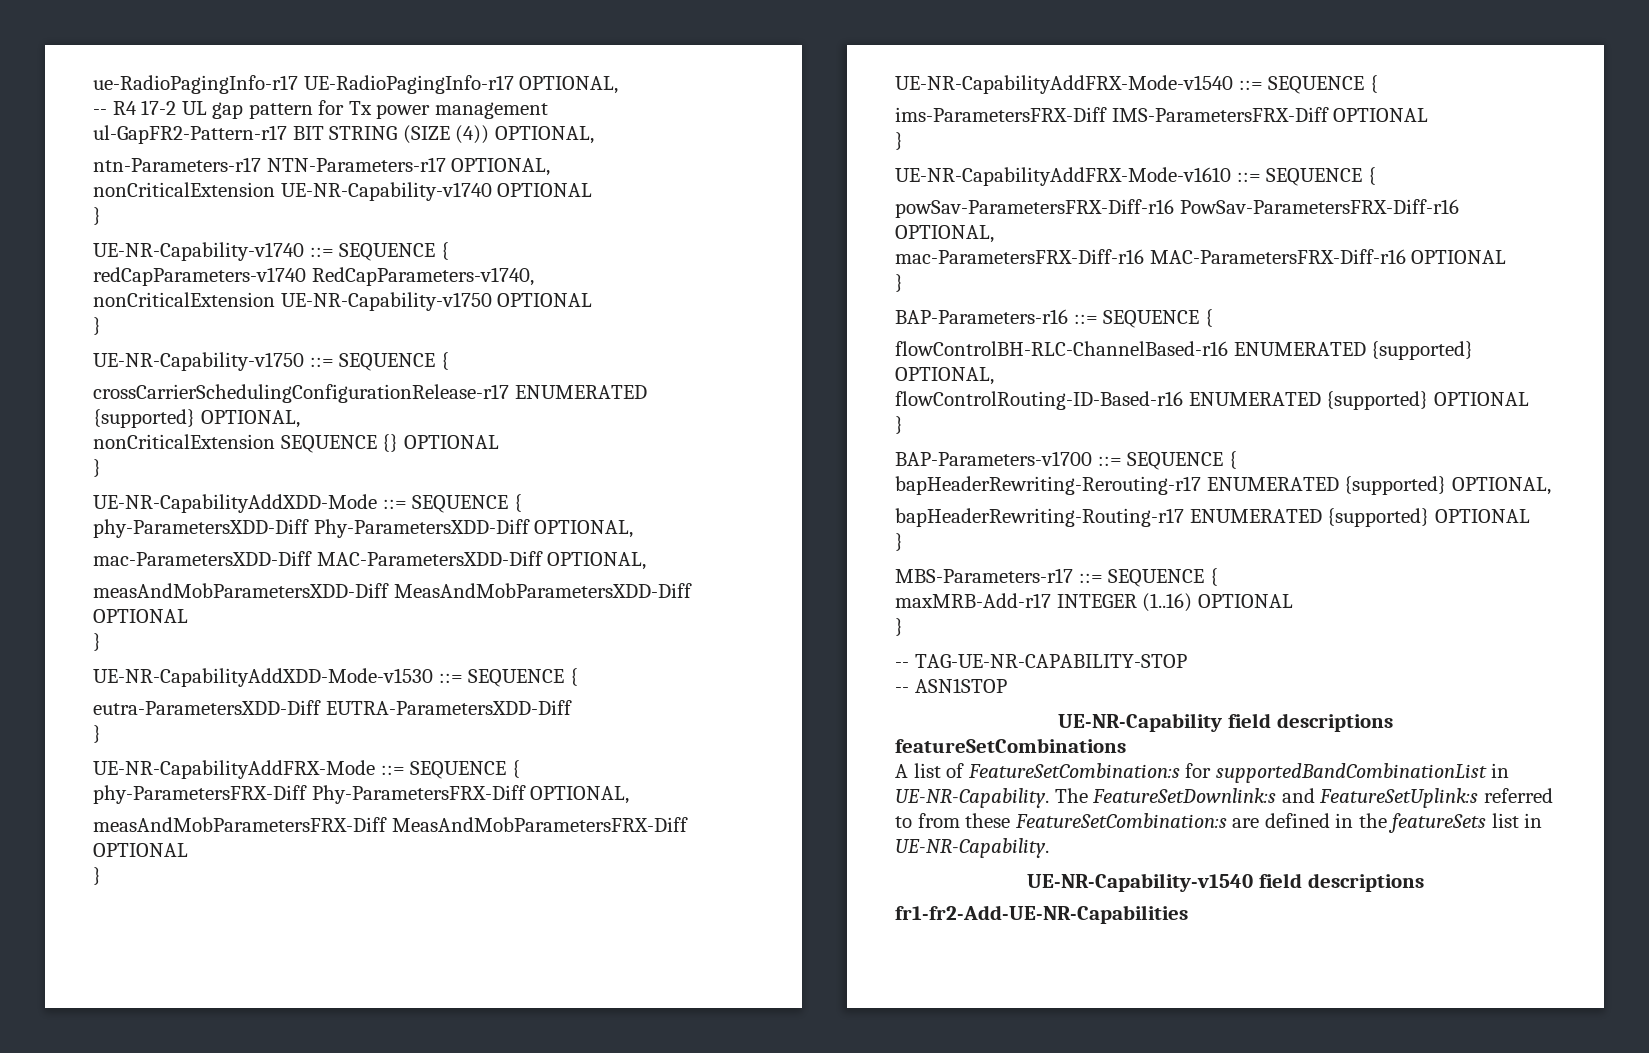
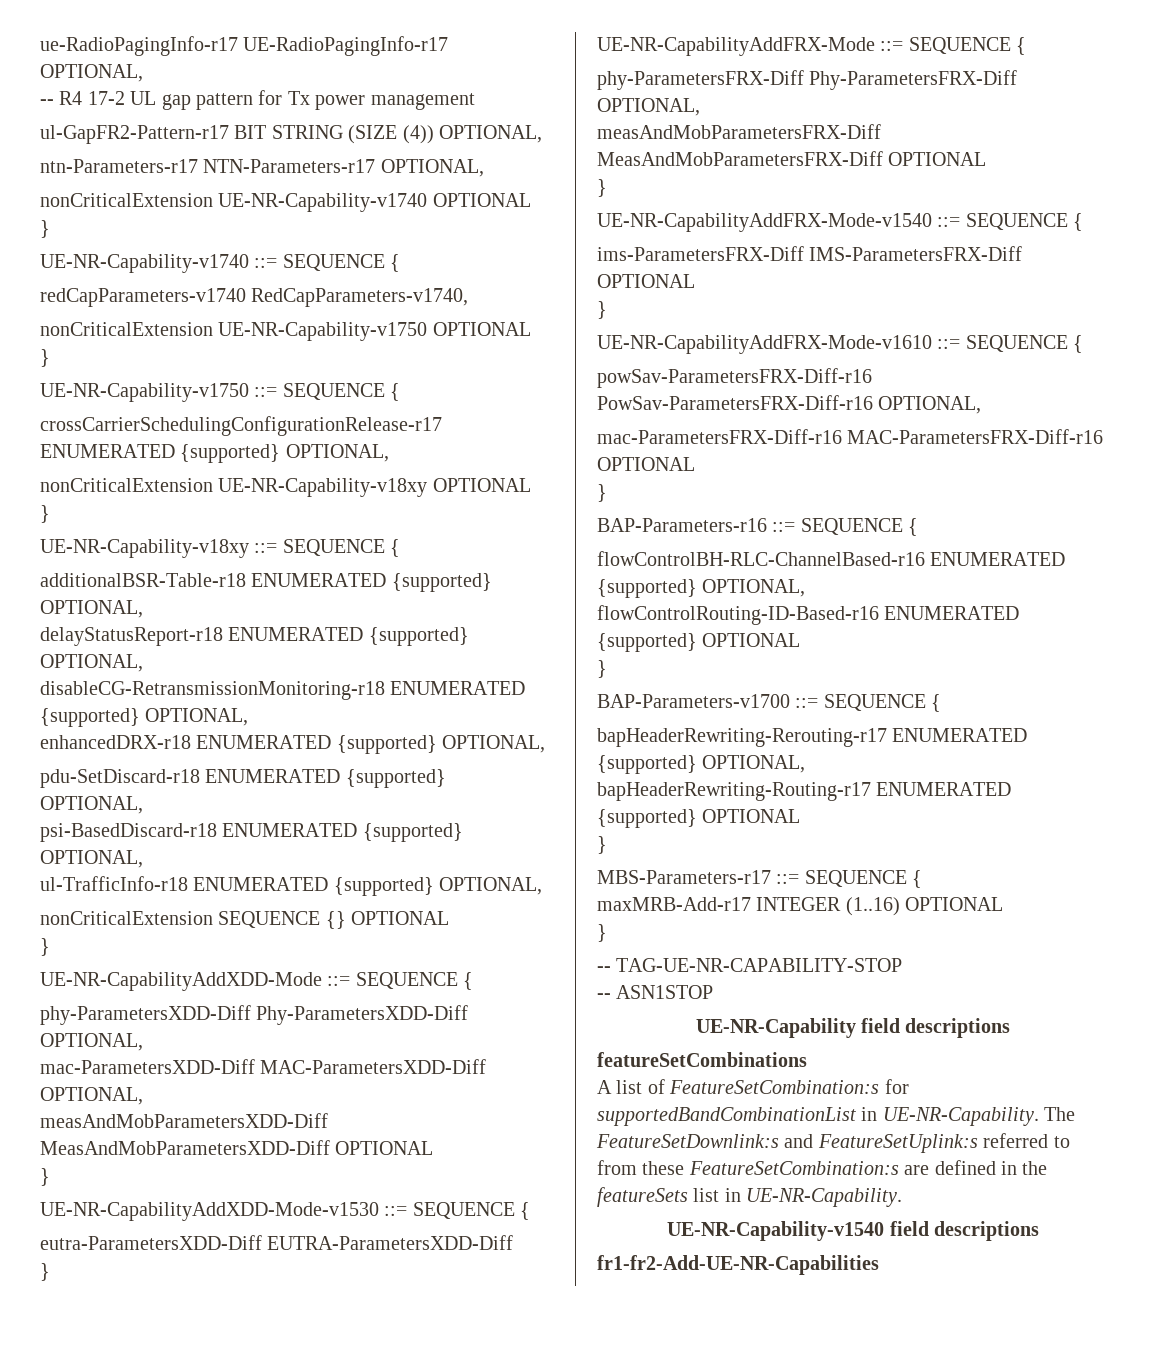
+ nonCriticalExtension UE-NR-Capability-v18xy OPTIONAL
+ }
+ UE-NR-Capability-v18xy ::= SEQUENCE {
+ additionalBSR-Table-r18 ENUMERATED {supported} OPTIONAL,
+ delayStatusReport-r18 ENUMERATED {supported} OPTIONAL,
+ disableCG-RetransmissionMonitoring-r18 ENUMERATED {supported} OPTIONAL,
+ enhancedDRX-r18 ENUMERATED {supported} OPTIONAL,
+ pdu-SetDiscard-r18 ENUMERATED {supported} OPTIONAL,
+ psi-BasedDiscard-r18 ENUMERATED {supported} OPTIONAL,
+ ul-TrafficInfo-r18 ENUMERATED {supported} OPTIONAL,

